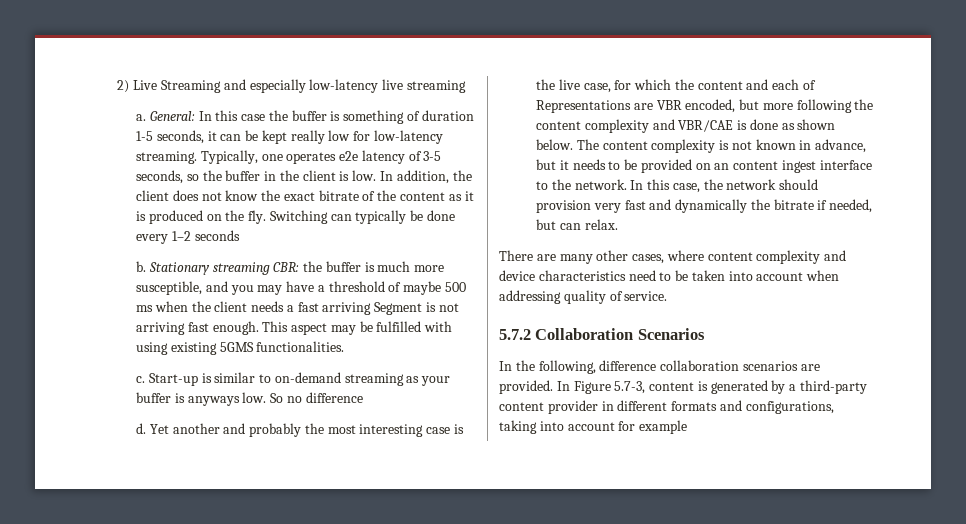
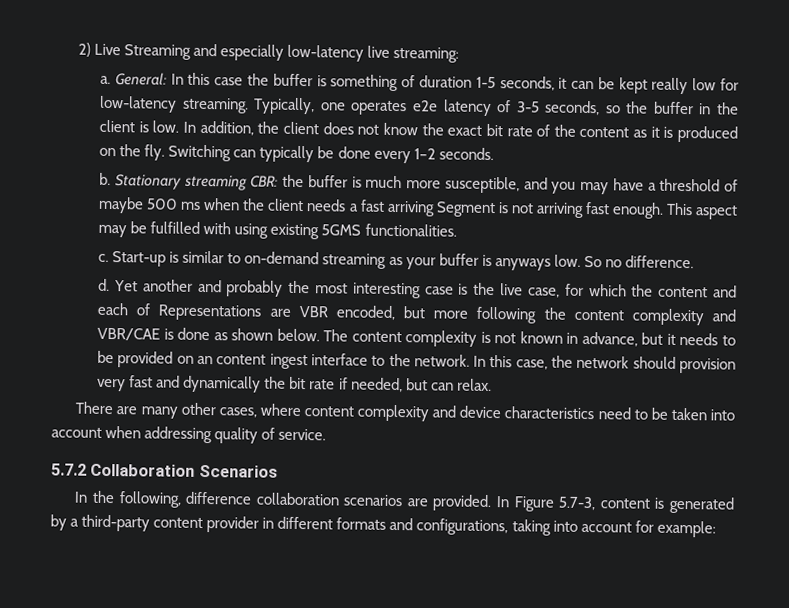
- 2) Live Streaming and especially low-latency live streaming
+ 2) Live Streaming and especially low-latency live streaming:
- In addition, the client does not know the exact bitrate of the content as it is produced on the fly.
+ In addition, the client does not know the exact bit rate of the content as it is produced on the fly.
- Switching can typically be done every 1–2 seconds
+ Switching can typically be done every 1–2 seconds.
- So no difference
+ So no difference.
- In this case, the network should provision very fast and dynamically the bitrate if needed, but can relax.
+ In this case, the network should provision very fast and dynamically the bit rate if needed, but can relax.
- In Figure 5.7-3, content is generated by a third-party content provider in different formats and configurations, taking into account for example
+ In Figure 5.7-3, content is generated by a third-party content provider in different formats and configurations, taking into account for example:

